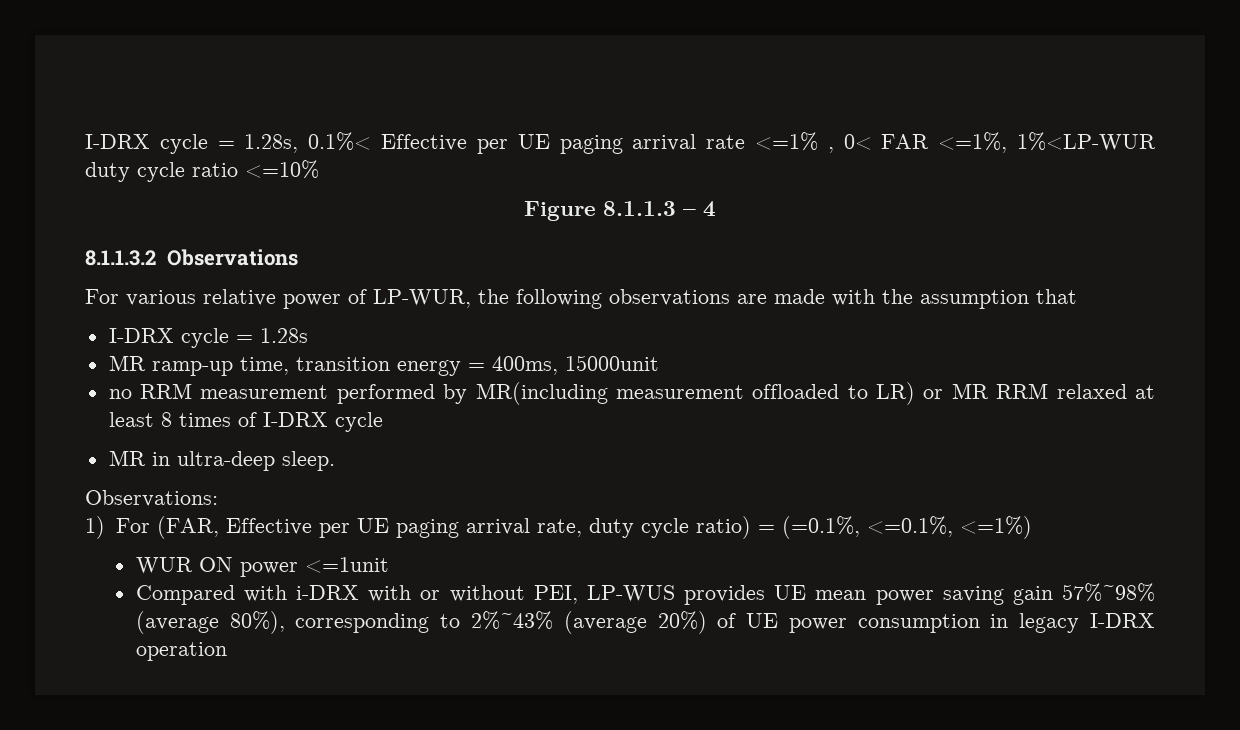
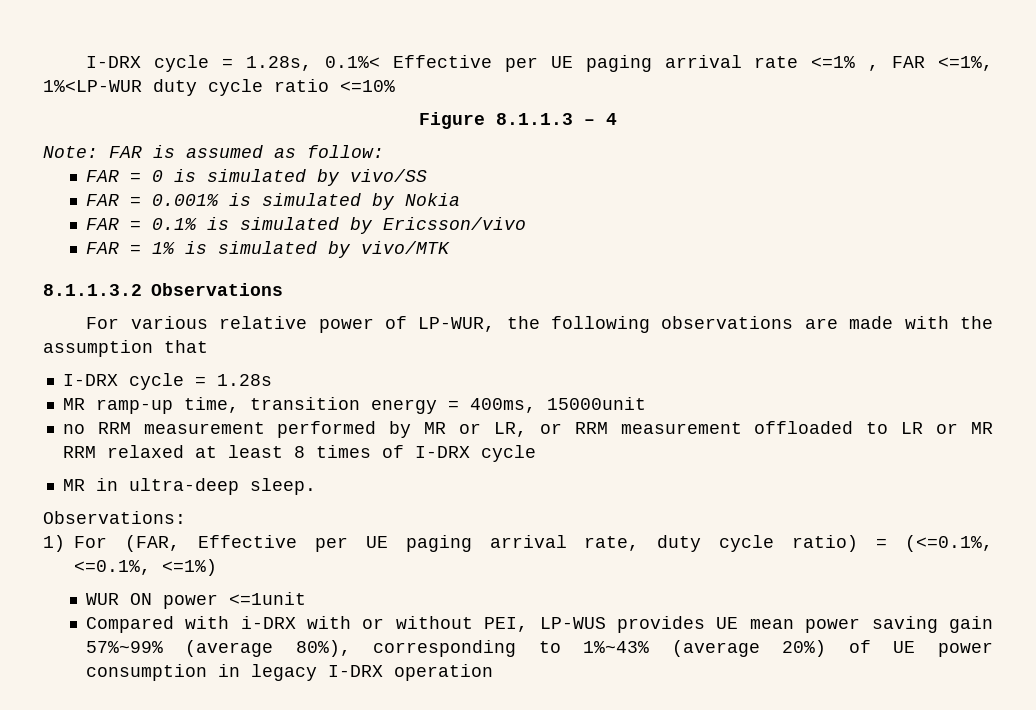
- I-DRX cycle = 1.28s, 0.1%< Effective per UE paging arrival rate <=1% , 0< FAR <=1%, 1%<LP-WUR duty cycle ratio <=10%
+ I-DRX cycle = 1.28s, 0.1%< Effective per UE paging arrival rate <=1% , FAR <=1%, 1%<LP-WUR duty cycle ratio <=10%
+ Note: FAR is assumed as follow:
+ FAR = 0 is simulated by vivo/SS
+ FAR = 0.001% is simulated by Nokia
+ FAR = 0.1% is simulated by Ericsson/vivo
+ FAR = 1% is simulated by vivo/MTK
- no RRM measurement performed by MR(including measurement offloaded to LR) or MR RRM relaxed at least 8 times of I-DRX cycle
+ no RRM measurement performed by MR or LR, or RRM measurement offloaded to LR or MR RRM relaxed at least 8 times of I-DRX cycle
- 1) For (FAR, Effective per UE paging arrival rate, duty cycle ratio) = (=0.1%, <=0.1%, <=1%)
+ 1) For (FAR, Effective per UE paging arrival rate, duty cycle ratio) = (<=0.1%, <=0.1%, <=1%)
- Compared with i-DRX with or without PEI, LP-WUS provides UE mean power saving gain 57%~98% (average 80%), corresponding to 2%~43% (average 20%) of UE power consumption in legacy I-DRX operation
+ Compared with i-DRX with or without PEI, LP-WUS provides UE mean power saving gain 57%~99% (average 80%), corresponding to 1%~43% (average 20%) of UE power consumption in legacy I-DRX operation

